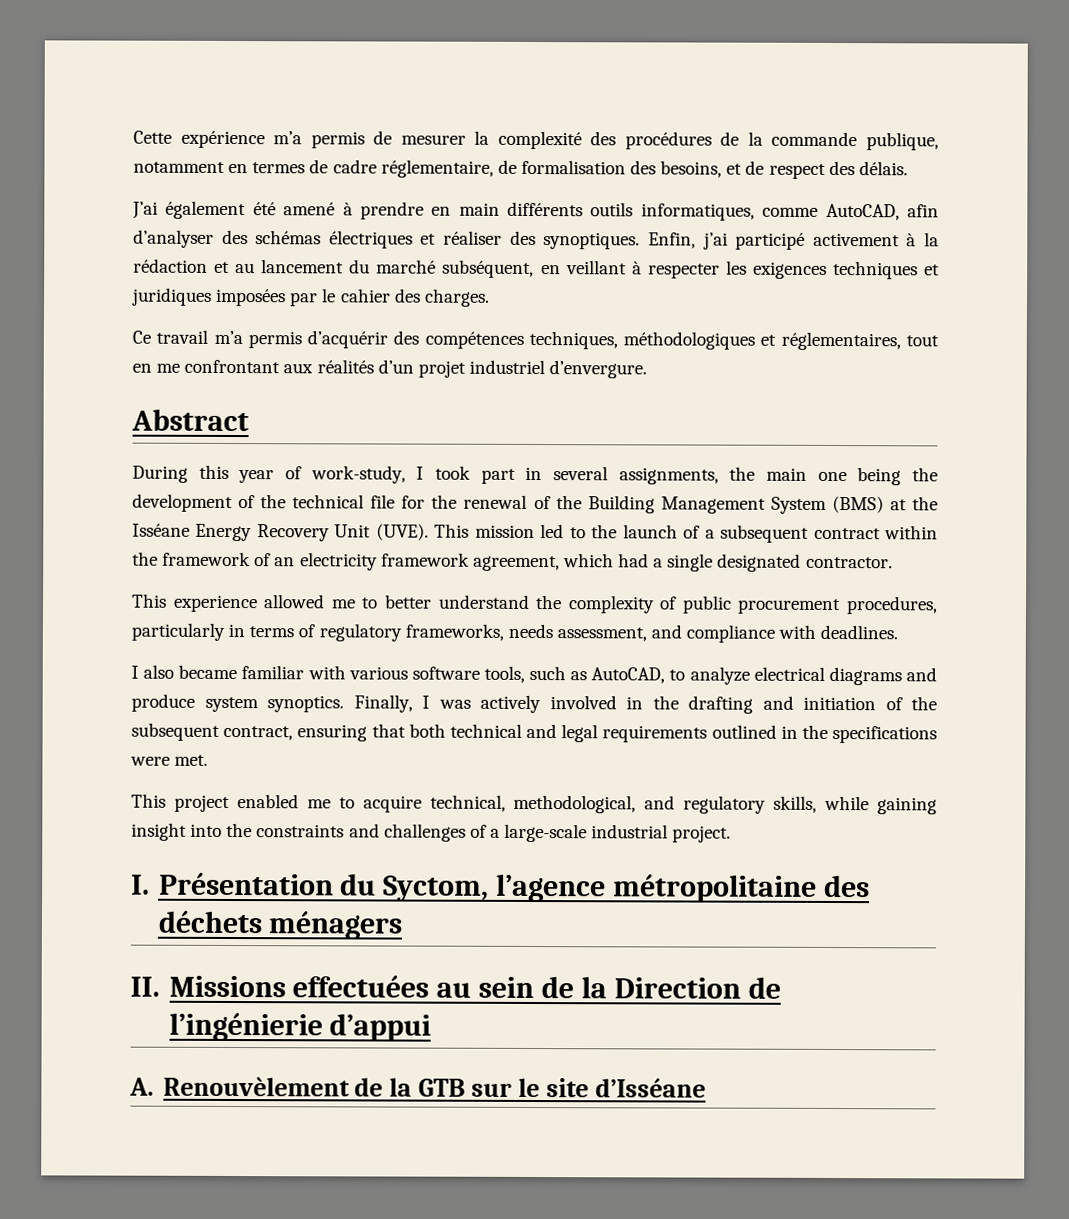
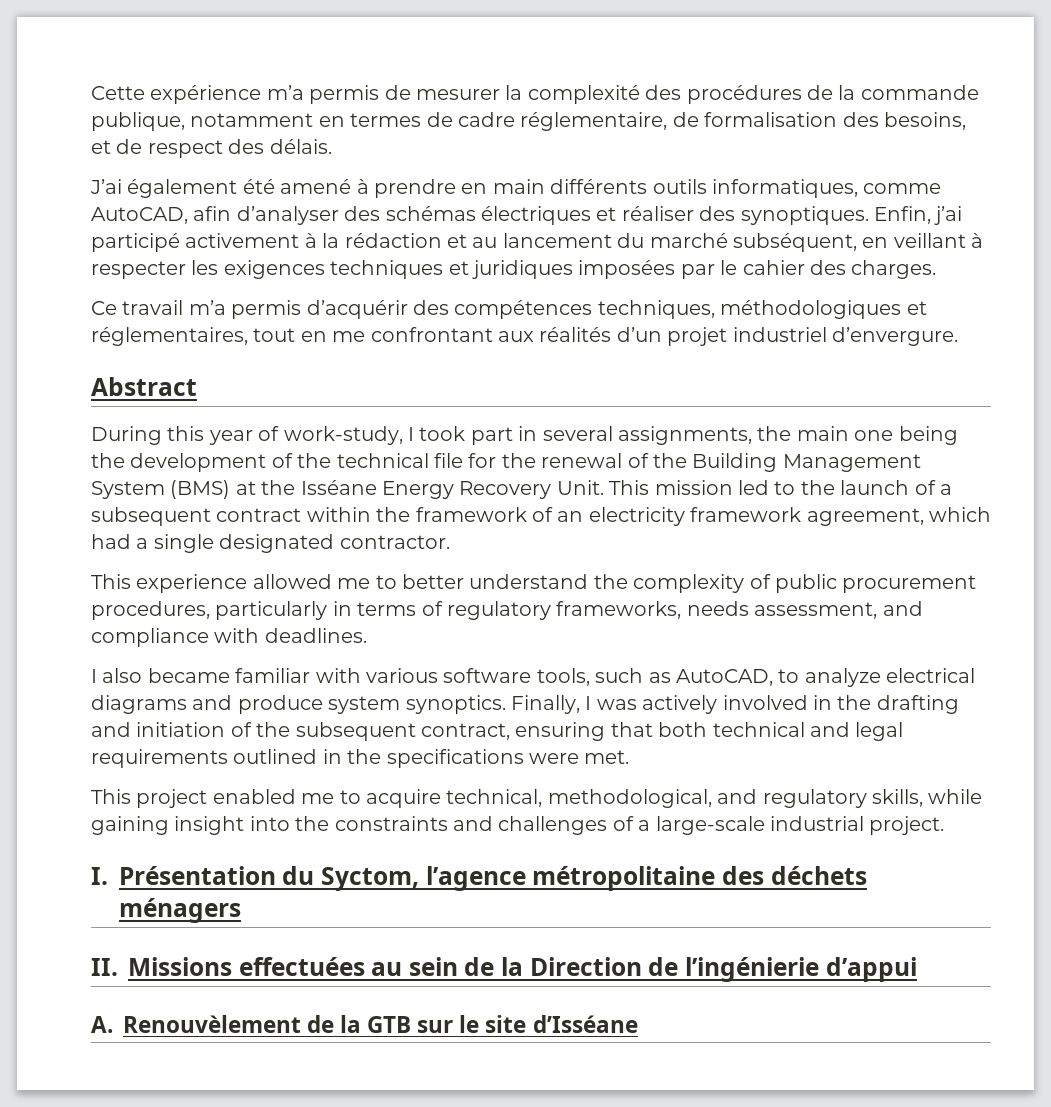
- During this year of work-study, I took part in several assignments, the main one being the development of the technical file for the renewal of the Building Management System (BMS) at the Isséane Energy Recovery Unit (UVE).
+ During this year of work-study, I took part in several assignments, the main one being the development of the technical file for the renewal of the Building Management System (BMS) at the Isséane Energy Recovery Unit.

